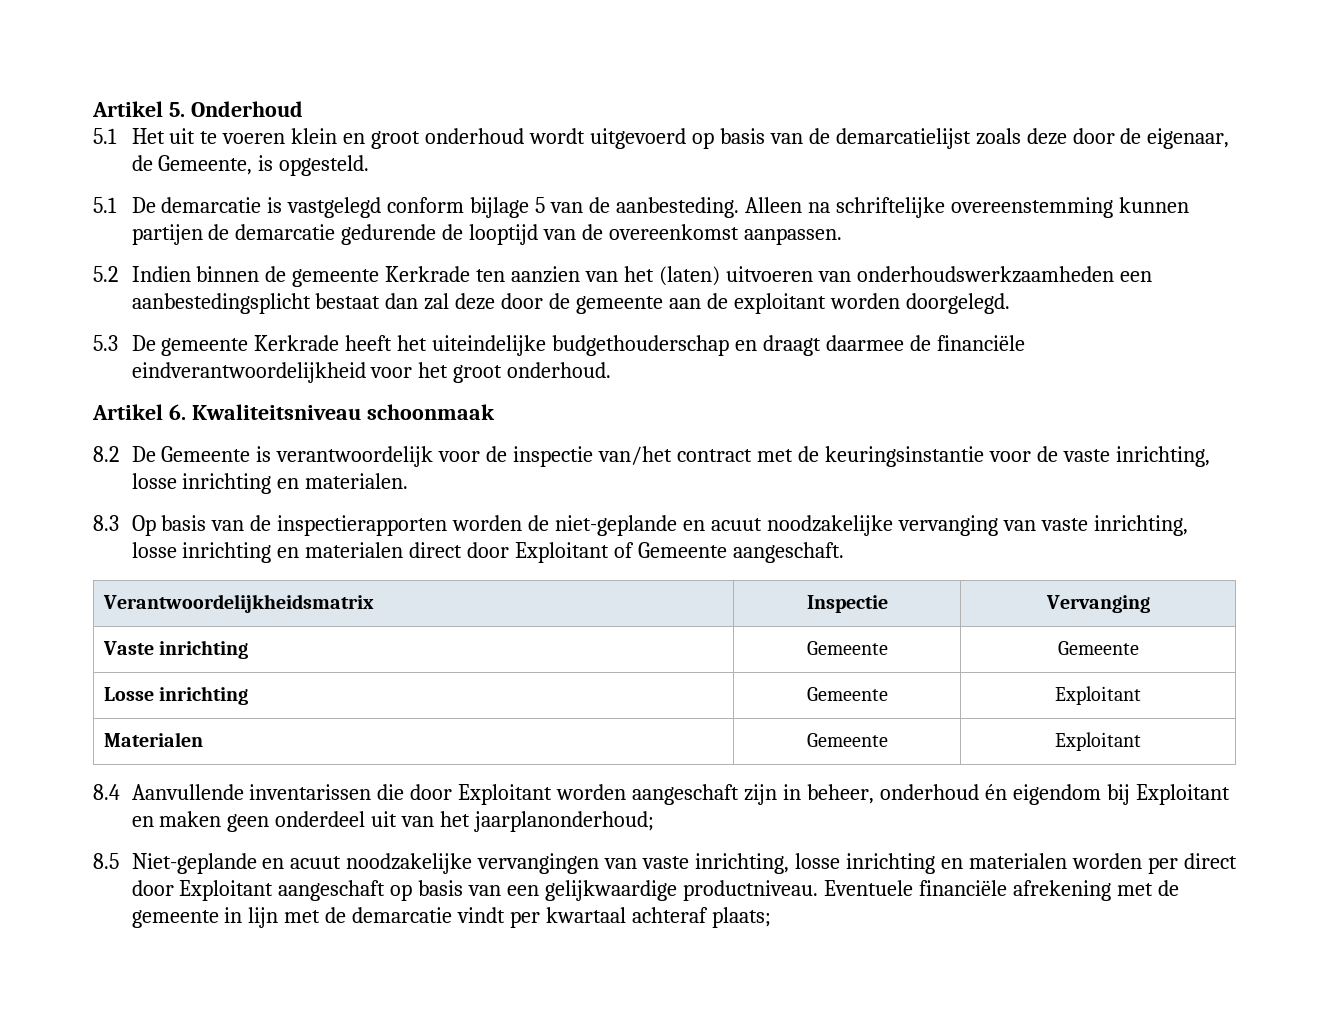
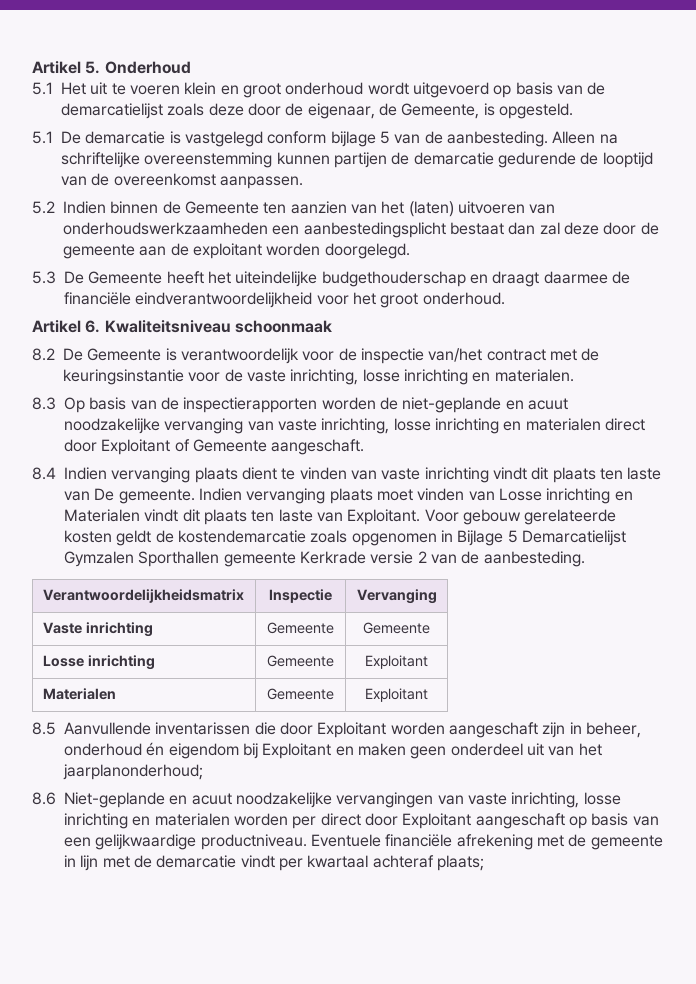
- 5.2 Indien binnen de gemeente Kerkrade ten aanzien van het (laten) uitvoeren van onderhoudswerkzaamheden een aanbestedingsplicht bestaat dan zal deze door de gemeente aan de exploitant worden doorgelegd.
+ 5.2 Indien binnen de Gemeente ten aanzien van het (laten) uitvoeren van onderhoudswerkzaamheden een aanbestedingsplicht bestaat dan zal deze door de gemeente aan de exploitant worden doorgelegd.
- 5.3 De gemeente Kerkrade heeft het uiteindelijke budgethouderschap en draagt daarmee de financiële eindverantwoordelijkheid voor het groot onderhoud.
+ 5.3 De Gemeente heeft het uiteindelijke budgethouderschap en draagt daarmee de financiële eindverantwoordelijkheid voor het groot onderhoud.
+ 8.4 Indien vervanging plaats dient te vinden van vaste inrichting vindt dit plaats ten laste van De gemeente. Indien vervanging plaats moet vinden van Losse inrichting en Materialen vindt dit plaats ten laste van Exploitant. Voor gebouw gerelateerde kosten geldt de kostendemarcatie zoals opgenomen in Bijlage 5 Demarcatielijst Gymzalen Sporthallen gemeente Kerkrade versie 2 van de aanbesteding.
- 8.4 Aanvullende inventarissen die door Exploitant worden aangeschaft zijn in beheer, onderhoud én eigendom bij Exploitant en maken geen onderdeel uit van het jaarplanonderhoud;
+ 8.5 Aanvullende inventarissen die door Exploitant worden aangeschaft zijn in beheer, onderhoud én eigendom bij Exploitant en maken geen onderdeel uit van het jaarplanonderhoud;
- 8.5 Niet-geplande en acuut noodzakelijke vervangingen van vaste inrichting, losse inrichting en materialen worden per direct door Exploitant aangeschaft op basis van een gelijkwaardige productniveau.
+ 8.6 Niet-geplande en acuut noodzakelijke vervangingen van vaste inrichting, losse inrichting en materialen worden per direct door Exploitant aangeschaft op basis van een gelijkwaardige productniveau.

